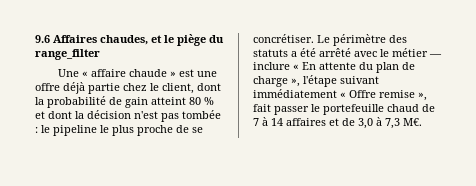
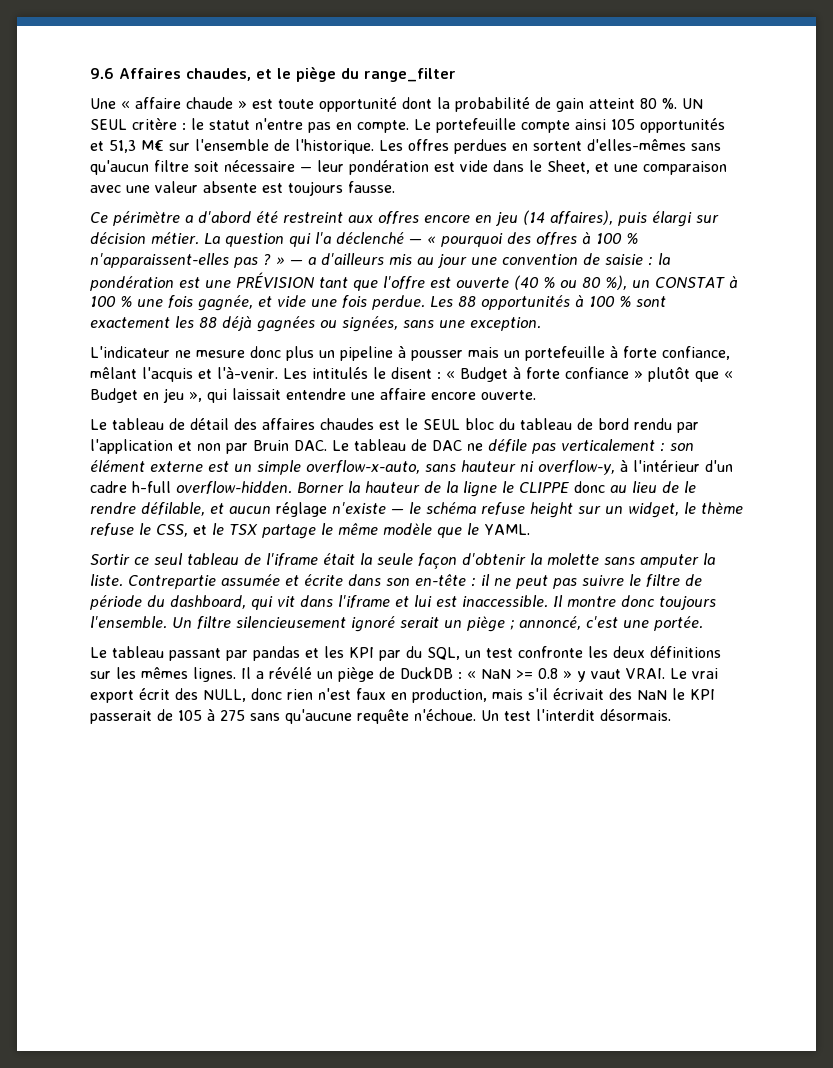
- Une « affaire chaude » est une offre déjà partie chez le client, dont la probabilité de gain atteint 80 % et dont la décision n'est pas tombée : le pipeline le plus proche de se concrétiser. Le périmètre des statuts a été arrêté avec le métier — inclure « En attente du plan de charge », l'étape suivant immédiatement « Offre remise », fait passer le portefeuille chaud de 7 à 14 affaires et de 3,0 à 7,3 M€.
+ Une « affaire chaude » est toute opportunité dont la probabilité de gain atteint 80 %. UN SEUL critère : le statut n'entre pas en compte. Le portefeuille compte ainsi 105 opportunités et 51,3 M€ sur l'ensemble de l'historique. Les offres perdues en sortent d'elles-mêmes sans qu'aucun filtre soit nécessaire — leur pondération est vide dans le Sheet, et une comparaison avec une valeur absente est toujours fausse.
+ Ce périmètre a d'abord été restreint aux offres encore en jeu (14 affaires), puis élargi sur décision métier. La question qui l'a déclenché — « pourquoi des offres à 100 % n'apparaissent-elles pas ? » — a d'ailleurs mis au jour une convention de saisie : la pondération est une PRÉVISION tant que l'offre est ouverte (40 % ou 80 %), un CONSTAT à 100 % une fois gagnée, et vide une fois perdue. Les 88 opportunités à 100 % sont exactement les 88 déjà gagnées ou signées, sans une exception.
+ L'indicateur ne mesure donc plus un pipeline à pousser mais un portefeuille à forte confiance, mêlant l'acquis et l'à-venir. Les intitulés le disent : « Budget à forte confiance » plutôt que « Budget en jeu », qui laissait entendre une affaire encore ouverte.
+ Le tableau de détail des affaires chaudes est le SEUL bloc du tableau de bord rendu par l'application et non par Bruin DAC. Le tableau de DAC ne défile pas verticalement : son élément externe est un simple overflow-x-auto, sans hauteur ni overflow-y, à l'intérieur d'un cadre h-full overflow-hidden. Borner la hauteur de la ligne le CLIPPE donc au lieu de le rendre défilable, et aucun réglage n'existe — le schéma refuse height sur un widget, le thème refuse le CSS, et le TSX partage le même modèle que le YAML.
+ Sortir ce seul tableau de l'iframe était la seule façon d'obtenir la molette sans amputer la liste. Contrepartie assumée et écrite dans son en-tête : il ne peut pas suivre le filtre de période du dashboard, qui vit dans l'iframe et lui est inaccessible. Il montre donc toujours l'ensemble. Un filtre silencieusement ignoré serait un piège ; annoncé, c'est une portée.
+ Le tableau passant par pandas et les KPI par du SQL, un test confronte les deux définitions sur les mêmes lignes. Il a révélé un piège de DuckDB : « NaN >= 0.8 » y vaut VRAI. Le vrai export écrit des NULL, donc rien n'est faux en production, mais s'il écrivait des NaN le KPI passerait de 105 à 275 sans qu'aucune requête n'échoue. Un test l'interdit désormais.

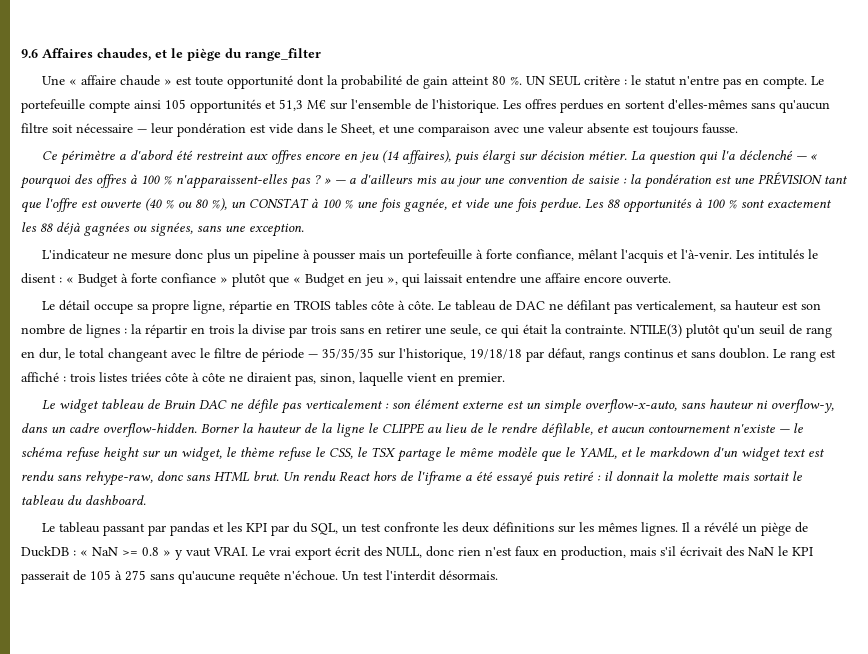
- Le tableau de détail des affaires chaudes est le SEUL bloc du tableau de bord rendu par l'application et non par Bruin DAC. Le tableau de DAC ne défile pas verticalement : son élément externe est un simple overflow-x-auto, sans hauteur ni overflow-y, à l'intérieur d'un cadre h-full overflow-hidden.
+ Le détail occupe sa propre ligne, répartie en TROIS tables côte à côte. Le tableau de DAC ne défilant pas verticalement, sa hauteur est son nombre de lignes : la répartir en trois la divise par trois sans en retirer une seule, ce qui était la contrainte. NTILE(3) plutôt qu'un seuil de rang en dur, le total changeant avec le filtre de période — 35/35/35 sur l'historique, 19/18/18 par défaut, rangs continus et sans doublon. Le rang est affiché : trois listes triées côte à côte ne diraient pas, sinon, laquelle vient en premier.
+ Le widget tableau de Bruin DAC ne défile pas verticalement : son élément externe est un simple overflow-x-auto, sans hauteur ni overflow-y, dans un cadre overflow-hidden.
- Borner la hauteur de la ligne le CLIPPE donc au lieu de le rendre défilable, et aucun réglage n'existe — le schéma refuse height sur un widget, le thème refuse le CSS, et le TSX partage le même modèle que le YAML.
- Sortir ce seul tableau de l'iframe était la seule façon d'obtenir la molette sans amputer la liste. Contrepartie assumée et écrite dans son en-tête : il ne peut pas suivre le filtre de période du dashboard, qui vit dans l'iframe et lui est inaccessible. Il montre donc toujours l'ensemble. Un filtre silencieusement ignoré serait un piège ; annoncé, c'est une portée.
+ Borner la hauteur de la ligne le CLIPPE au lieu de le rendre défilable, et aucun contournement n'existe — le schéma refuse height sur un widget, le thème refuse le CSS, le TSX partage le même modèle que le YAML, et le markdown d'un widget text est rendu sans rehype-raw, donc sans HTML brut. Un rendu React hors de l'iframe a été essayé puis retiré : il donnait la molette mais sortait le tableau du dashboard.

